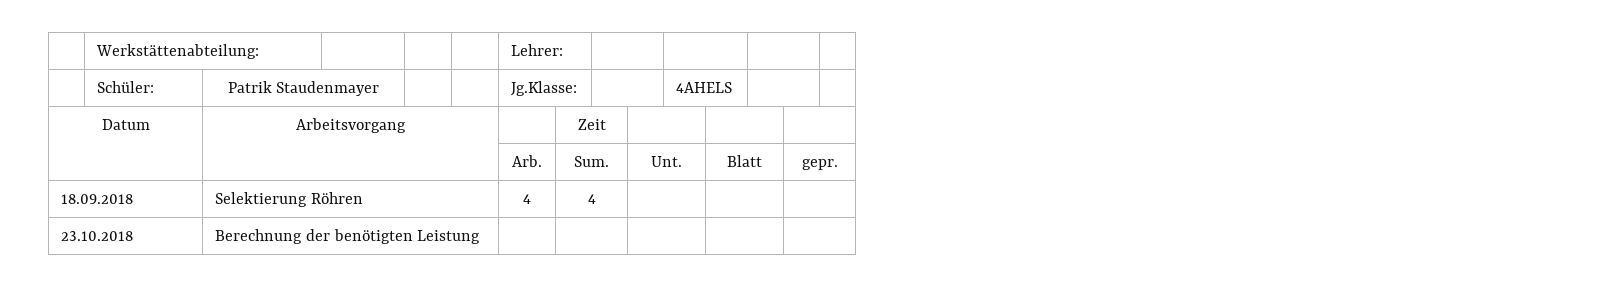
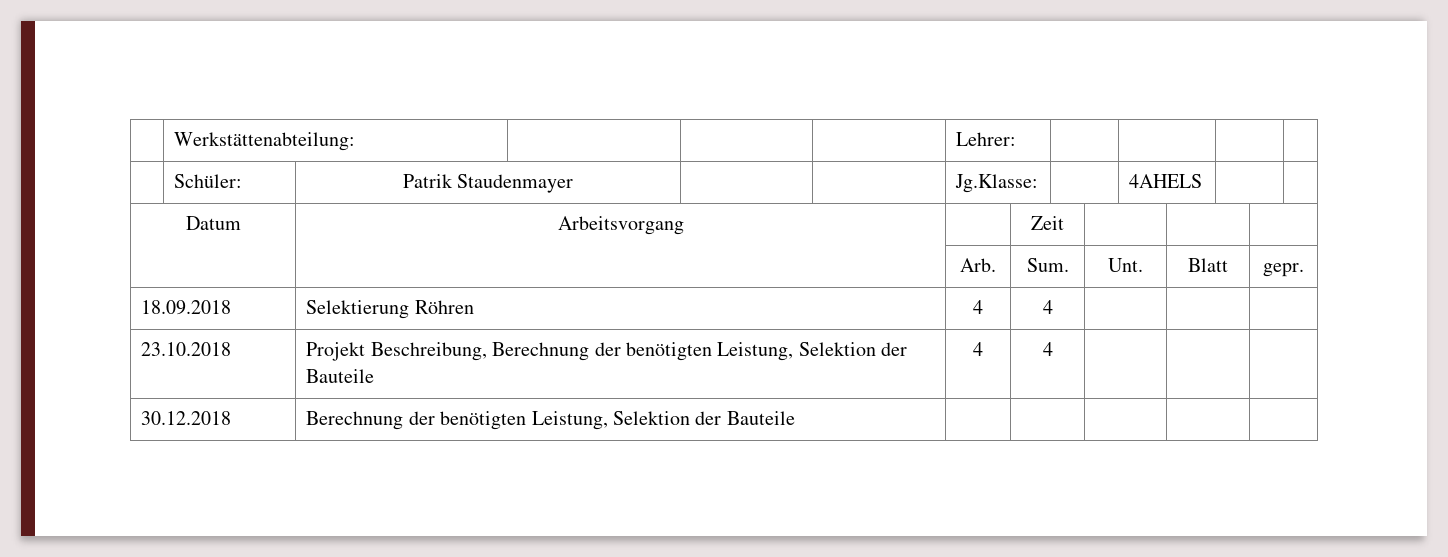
- 23.10.2018 | Berechnung der benötigten Leistung | | | | |
+ 23.10.2018 | Projekt Beschreibung, Berechnung der benötigten Leistung, Selektion der Bauteile | 4 | 4 | | |
+ 30.12.2018 | Berechnung der benötigten Leistung, Selektion der Bauteile | | | | |

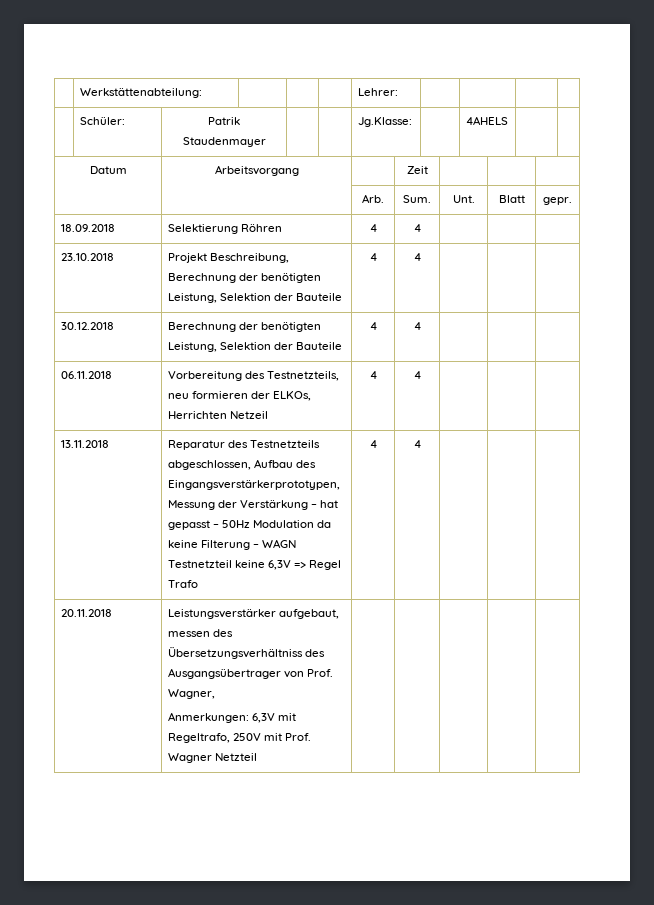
- 30.12.2018 | Berechnung der benötigten Leistung, Selektion der Bauteile | | | | |
+ 30.12.2018 | Berechnung der benötigten Leistung, Selektion der Bauteile | 4 | 4 | | |
+ 06.11.2018 | Vorbereitung des Testnetzteils, neu formieren der ELKOs, Herrichten Netzeil | 4 | 4 | | |
+ 13.11.2018 | Reparatur des Testnetzteils abgeschlossen, Aufbau des Eingangsverstärkerprototypen, Messung der Verstärkung – hat gepasst – 50Hz Modulation da keine Filterung – WAGN Testnetzteil keine 6,3V => Regel Trafo | 4 | 4 | | |
+ 20.11.2018 | Leistungsverstärker aufgebaut, messen des Übersetzungsverhältniss des Ausgangsübertrager von Prof. Wagner,
+ Anmerkungen: 6,3V mit Regeltrafo, 250V mit Prof. Wagner Netzteil | | | | |

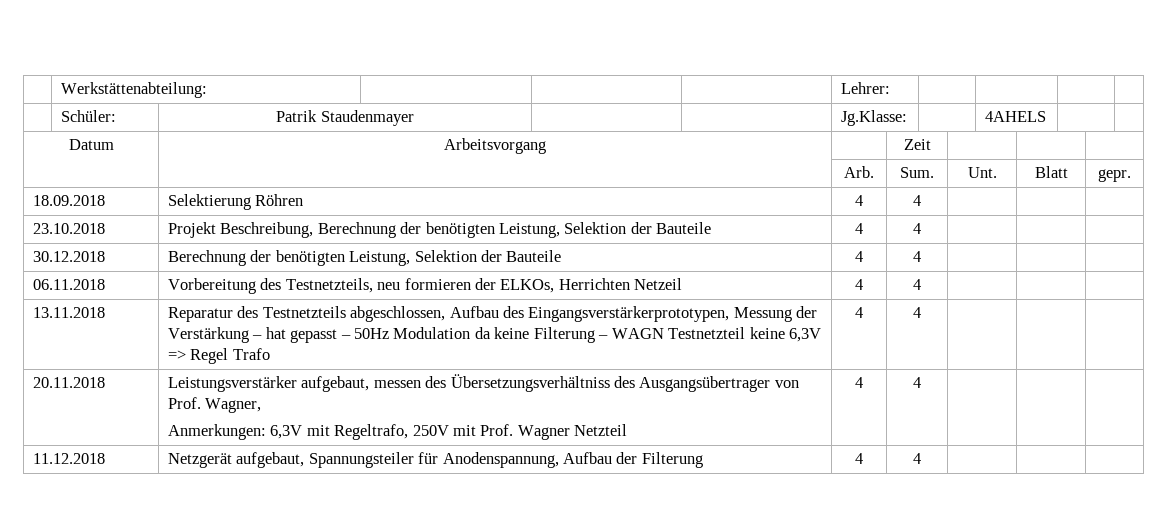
  20.11.2018 | Leistungsverstärker aufgebaut, messen des Übersetzungsverhältniss des Ausgangsübertrager von Prof. Wagner,
- Anmerkungen: 6,3V mit Regeltrafo, 250V mit Prof. Wagner Netzteil | | | | |
+ Anmerkungen: 6,3V mit Regeltrafo, 250V mit Prof. Wagner Netzteil | 4 | 4 | | |
+ 11.12.2018 | Netzgerät aufgebaut, Spannungsteiler für Anodenspannung, Aufbau der Filterung | 4 | 4 | | |

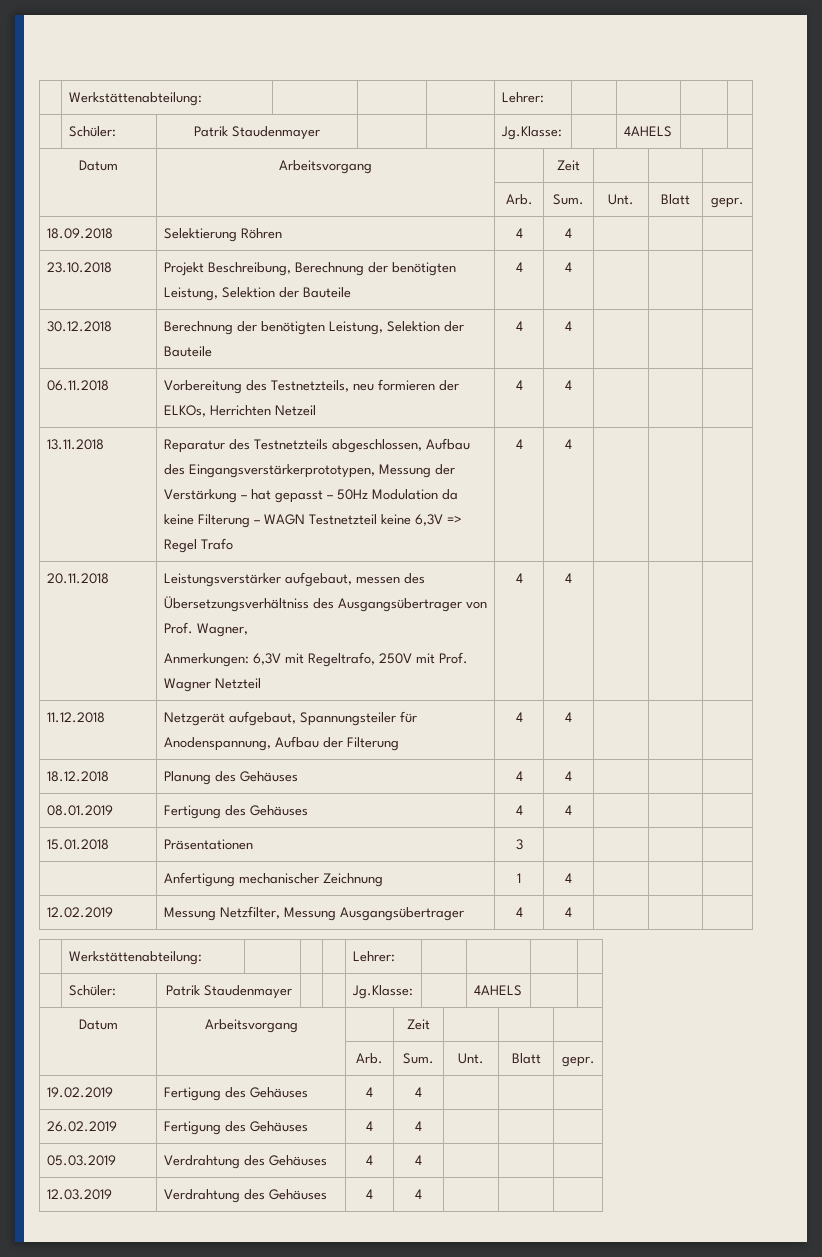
+ 18.12.2018 | Planung des Gehäuses | 4 | 4 | | |
+ 08.01.2019 | Fertigung des Gehäuses | 4 | 4 | | |
+ 15.01.2018 | Präsentationen | 3 | | | |
+ | Anfertigung mechanischer Zeichnung | 1 | 4 | | |
+ 12.02.2019 | Messung Netzfilter, Messung Ausgangsübertrager | 4 | 4 | | |
+ | Werkstättenabteilung: | | | | Lehrer: | | | |
+ | Schüler: | Patrik Staudenmayer | | | Jg.Klasse: | | 4AHELS | |
+ Datum | Arbeitsvorgang | | Zeit | | |
+ | | Arb. | Sum. | Unt. | Blatt | gepr.
+ 19.02.2019 | Fertigung des Gehäuses | 4 | 4 | | |
+ 26.02.2019 | Fertigung des Gehäuses | 4 | 4 | | |
+ 05.03.2019 | Verdrahtung des Gehäuses | 4 | 4 | | |
+ 12.03.2019 | Verdrahtung des Gehäuses | 4 | 4 | | |

